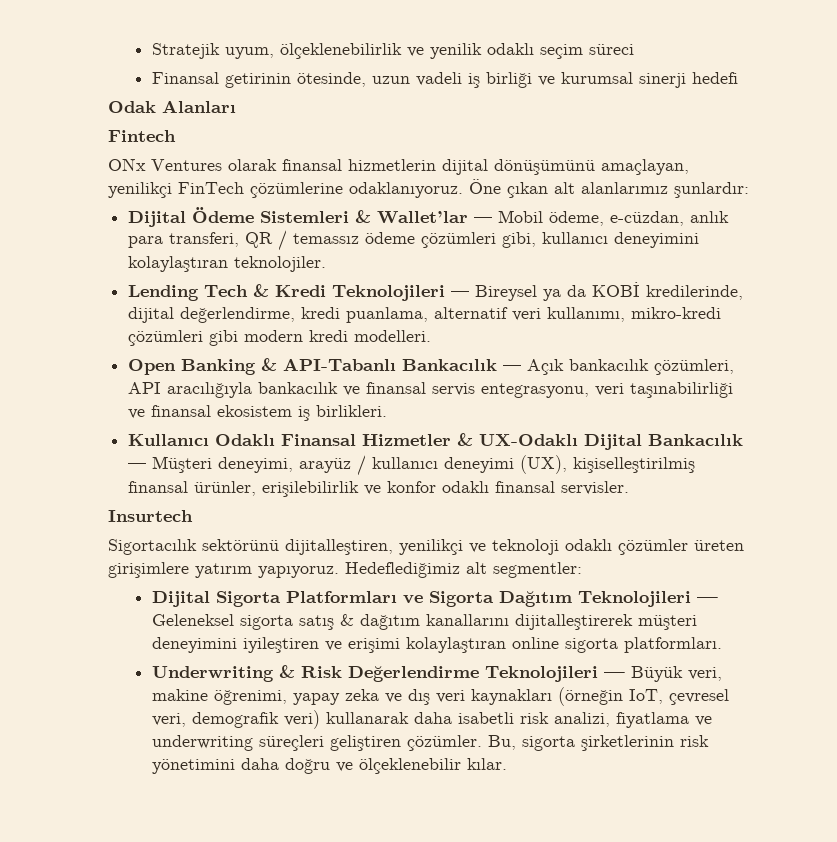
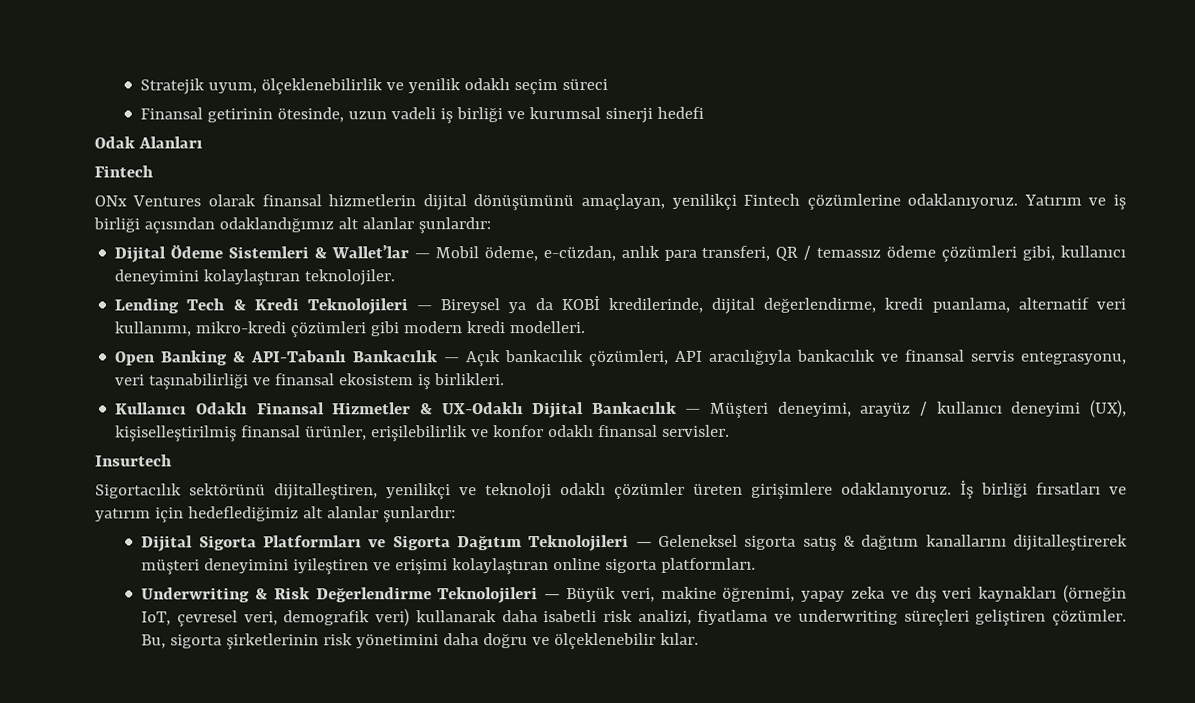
- ONx Ventures olarak finansal hizmetlerin dijital dönüşümünü amaçlayan, yenilikçi FinTech çözümlerine odaklanıyoruz.
+ ONx Ventures olarak finansal hizmetlerin dijital dönüşümünü amaçlayan, yenilikçi Fintech çözümlerine odaklanıyoruz.
- Öne çıkan alt alanlarımız şunlardır:
+ Yatırım ve iş birliği açısından odaklandığımız alt alanlar şunlardır:
- Sigortacılık sektörünü dijitalleştiren, yenilikçi ve teknoloji odaklı çözümler üreten girişimlere yatırım yapıyoruz. Hedeflediğimiz alt segmentler:
+ Sigortacılık sektörünü dijitalleştiren, yenilikçi ve teknoloji odaklı çözümler üreten girişimlere odaklanıyoruz. İş birliği fırsatları ve yatırım için hedeflediğimiz alt alanlar şunlardır:

